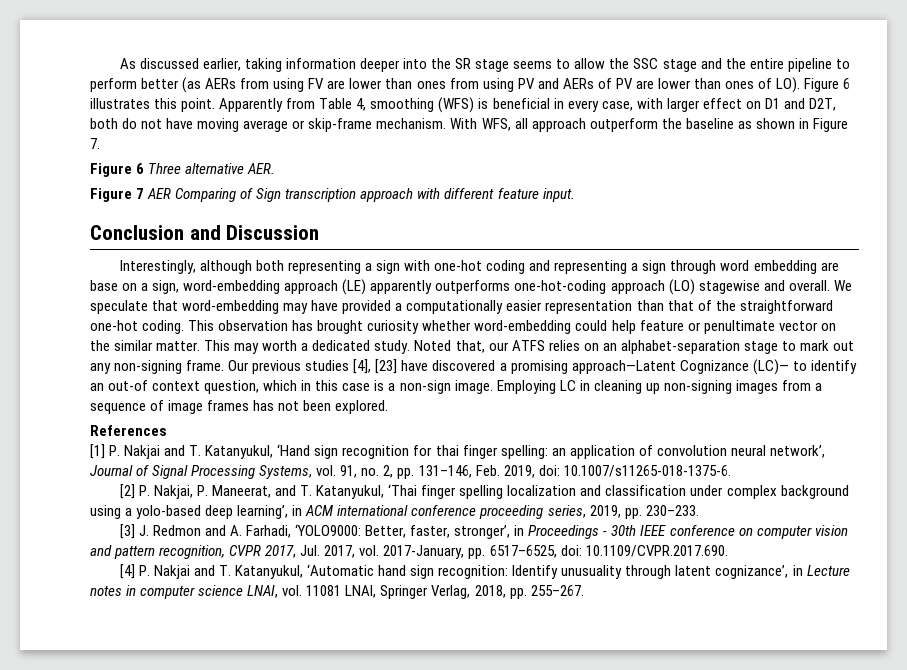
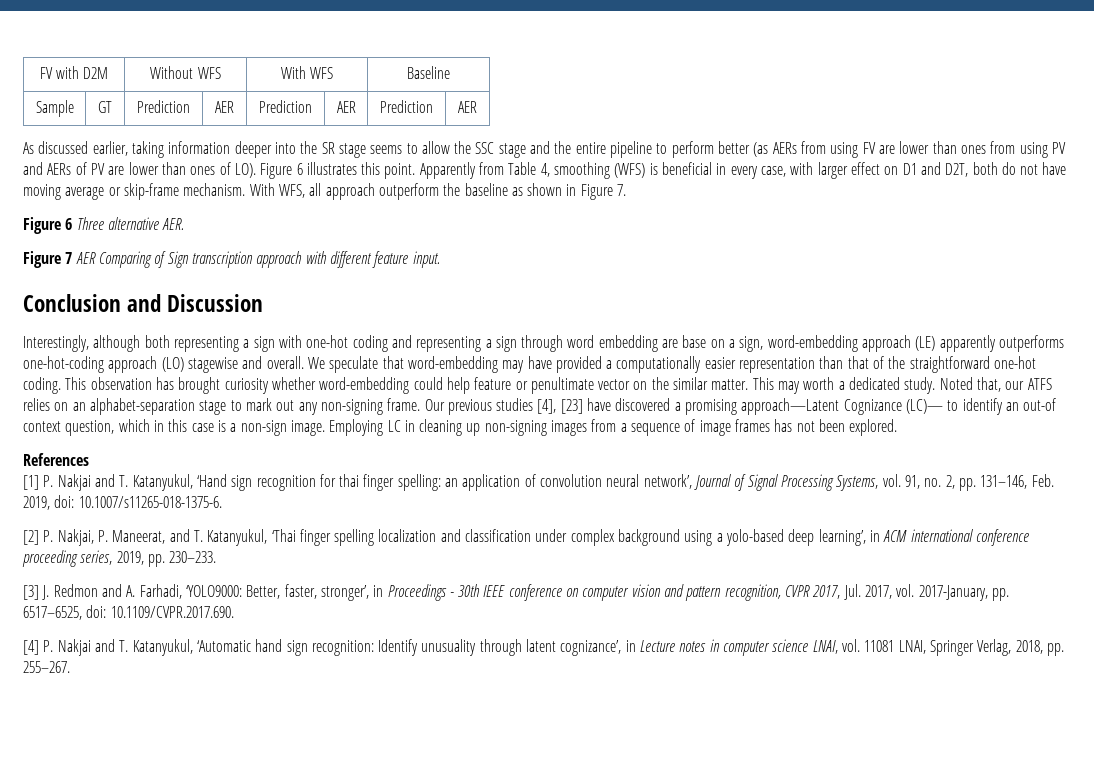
+ FV with D2M | Without WFS | With WFS | Baseline
+ Sample | GT | Prediction | AER | Prediction | AER | Prediction | AER

